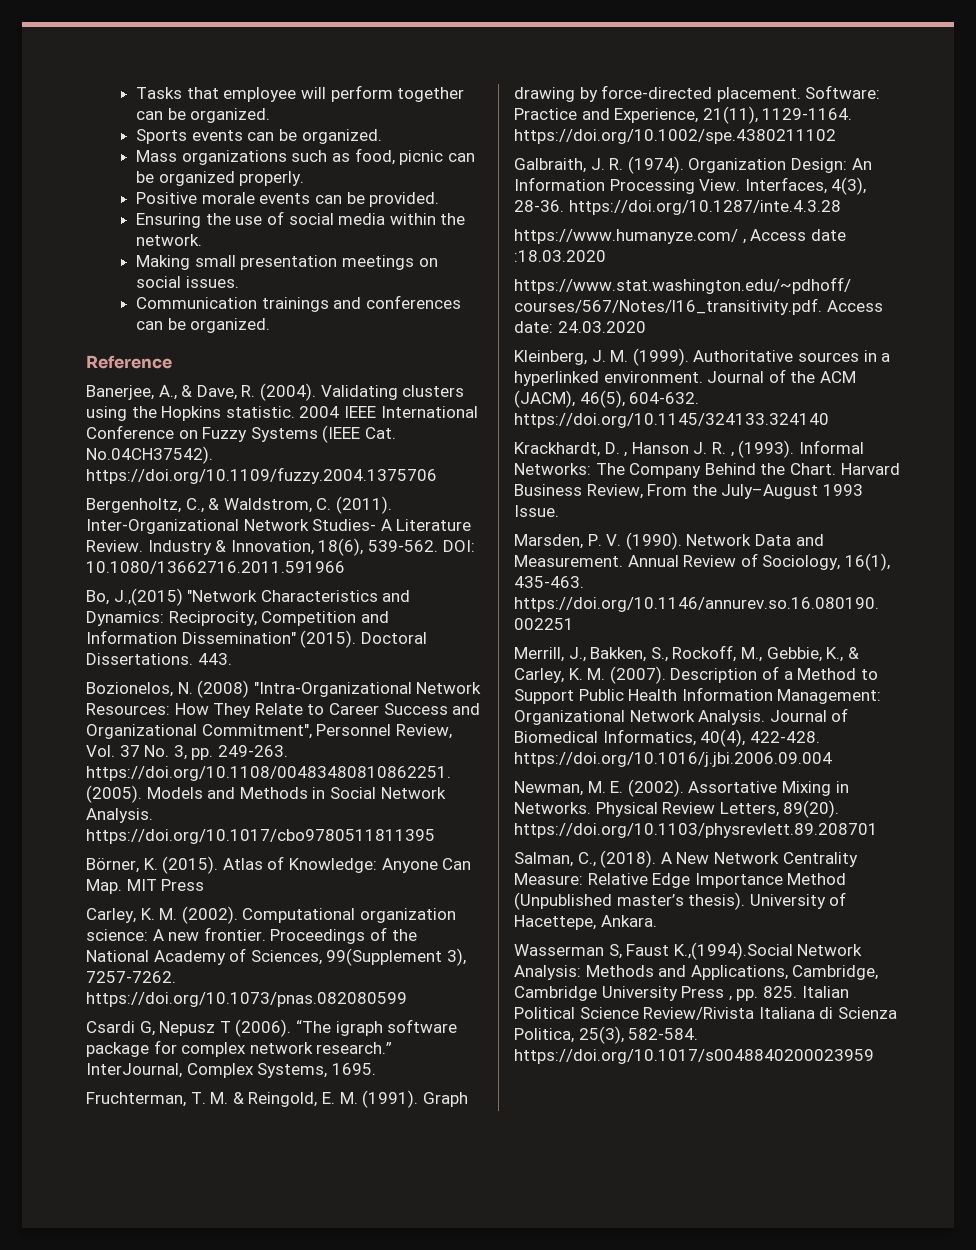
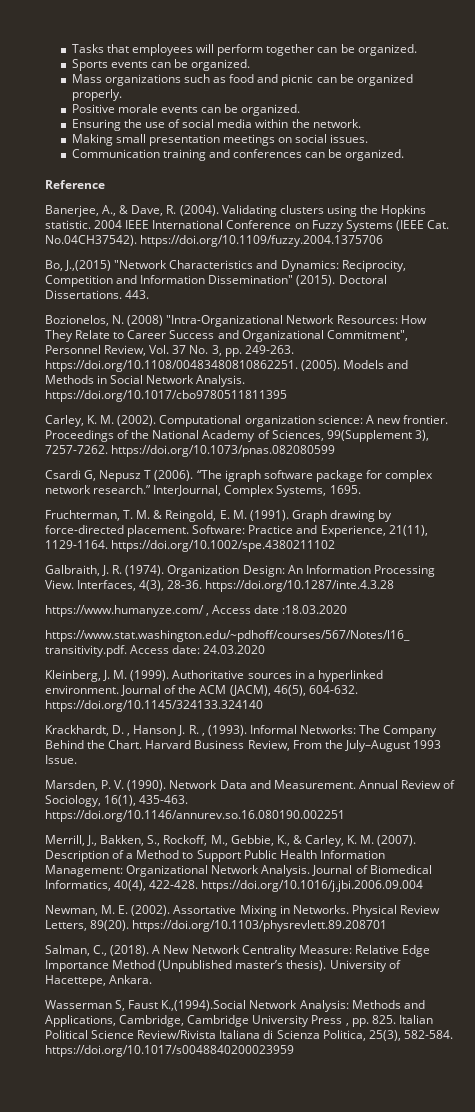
- Tasks that employee will perform together can be organized.
+ Tasks that employees will perform together can be organized.
- Mass organizations such as food, picnic can be organized properly.
+ Mass organizations such as food and picnic can be organized properly.
- Positive morale events can be provided.
+ Positive morale events can be organized.
- Communication trainings and conferences can be organized.
+ Communication training and conferences can be organized.
- Bergenholtz, C., & Waldstrom, C. (2011). Inter-Organizational Network Studies- A Literature Review. Industry & Innovation, 18(6), 539-562. DOI: 10.1080/13662716.2011.591966
- Börner, K. (2015). Atlas of Knowledge: Anyone Can Map. MIT Press

